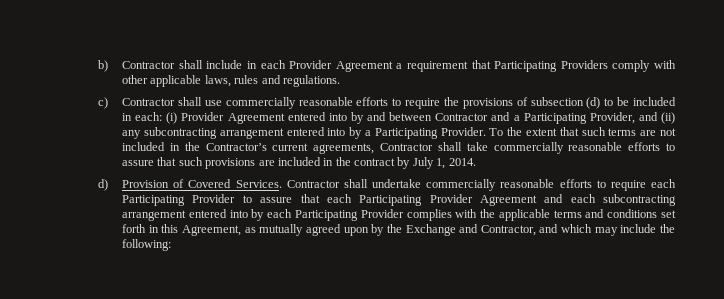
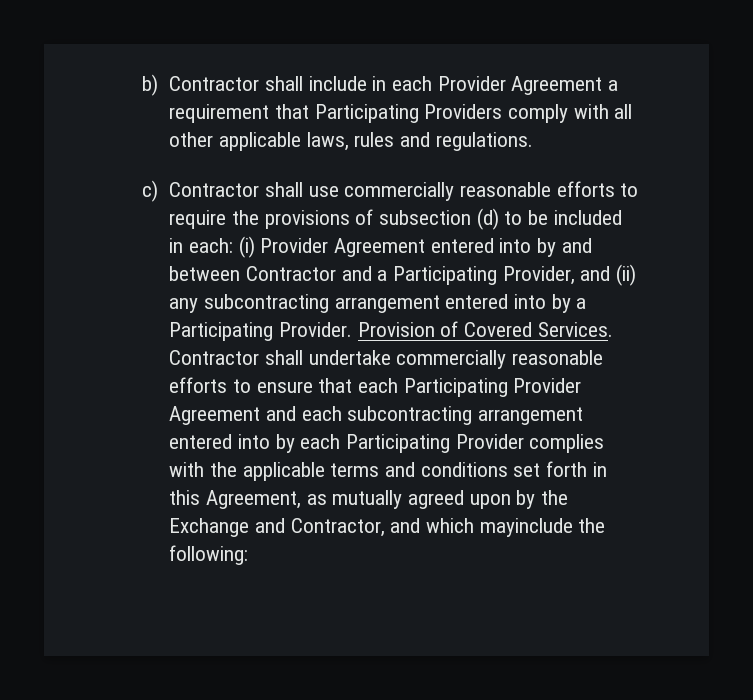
- b) Contractor shall include in each Provider Agreement a requirement that Participating Providers comply with other applicable laws, rules and regulations.
+ b) Contractor shall include in each Provider Agreement a requirement that Participating Providers comply with all other applicable laws, rules and regulations.
- To the extent that such terms are not included in the Contractor’s current agreements, Contractor shall take commercially reasonable efforts to assure that such provisions are included in the contract by July 1, 2014.
- d) Provision of Covered Services.
+ Provision of Covered Services.
- Contractor shall undertake commercially reasonable efforts to require each Participating Provider to assure that each Participating Provider Agreement and each subcontracting arrangement entered into by each Participating Provider complies with the applicable terms and conditions set forth in this Agreement, as mutually agreed upon by the Exchange and Contractor, and which may include the following:
+ Contractor shall undertake commercially reasonable efforts to ensure that each Participating Provider Agreement and each subcontracting arrangement entered into by each Participating Provider complies with the applicable terms and conditions set forth in this Agreement, as mutually agreed upon by the Exchange and Contractor, and which mayinclude the following:

